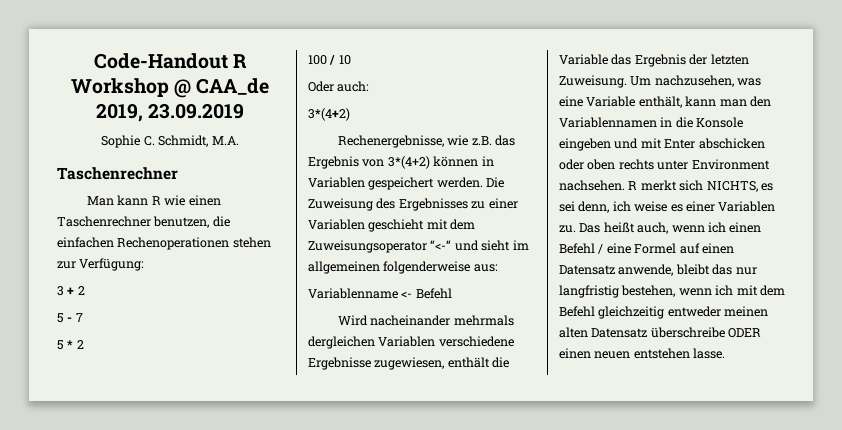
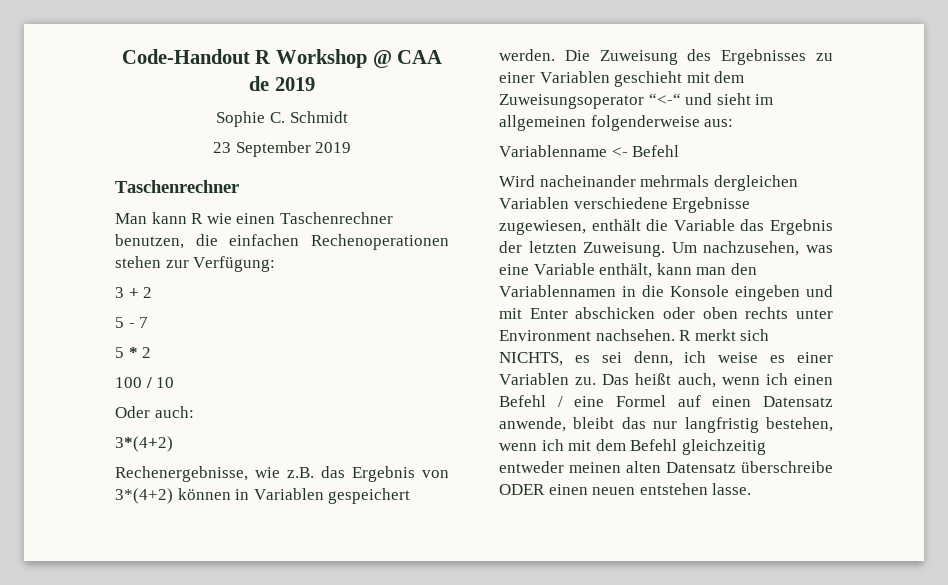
- Code-Handout R Workshop @ CAA_de 2019, 23.09.2019
+ Code-Handout R Workshop @ CAA de 2019
- Sophie C. Schmidt, M.A.
+ Sophie C. Schmidt
+ 23 September 2019

